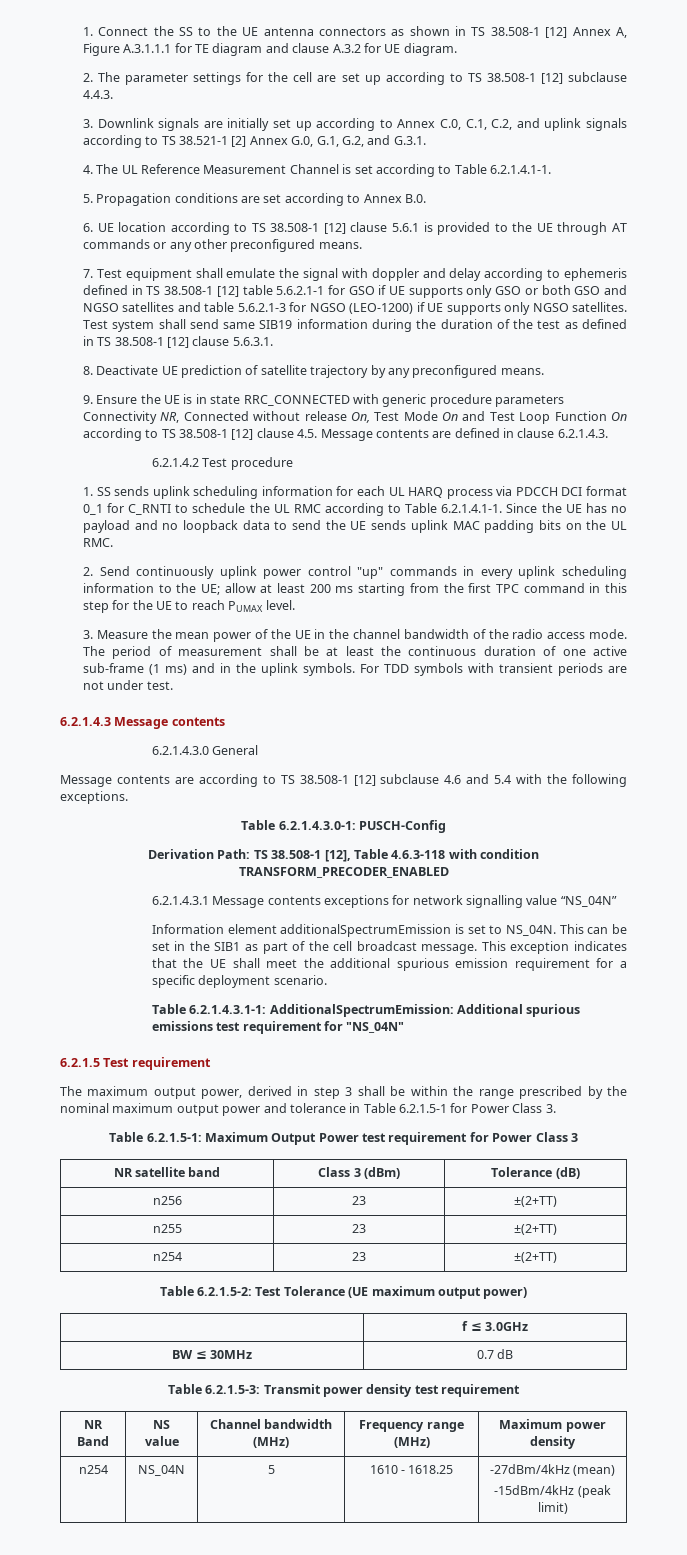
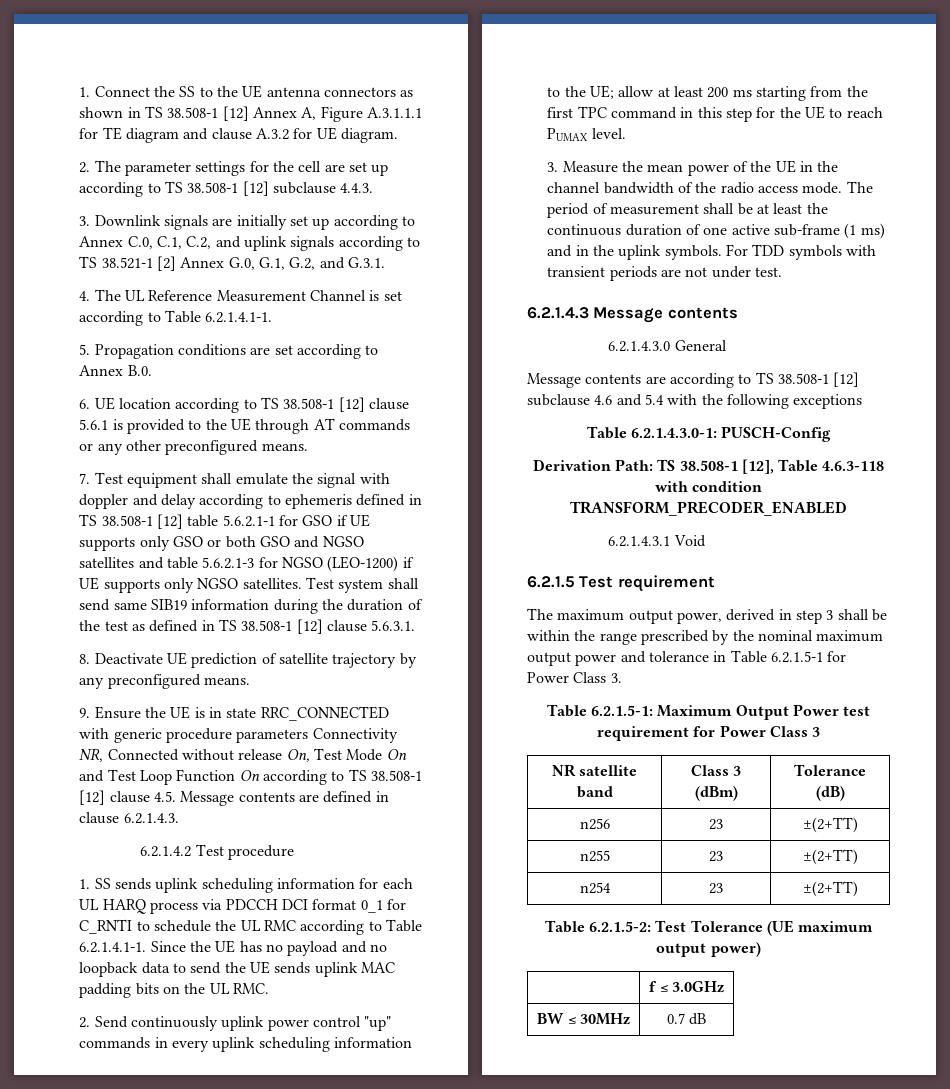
- Message contents are according to TS 38.508-1 [12] subclause 4.6 and 5.4 with the following exceptions.
+ Message contents are according to TS 38.508-1 [12] subclause 4.6 and 5.4 with the following exceptions
- 6.2.1.4.3.1 Message contents exceptions for network signalling value “NS_04N”
- Information element additionalSpectrumEmission is set to NS_04N. This can be set in the SIB1 as part of the cell broadcast message. This exception indicates that the UE shall meet the additional spurious emission requirement for a specific deployment scenario.
- Table 6.2.1.4.3.1-1: AdditionalSpectrumEmission: Additional spurious emissions test requirement for "NS_04N"
+ 6.2.1.4.3.1 Void
- Table 6.2.1.5-3: Transmit power density test requirement
- NR Band | NS value | Channel bandwidth (MHz) | Frequency range (MHz) | Maximum power density
- n254 | NS_04N | 5 | 1610 - 1618.25 | -27dBm/4kHz (mean)
- -15dBm/4kHz (peak limit)

